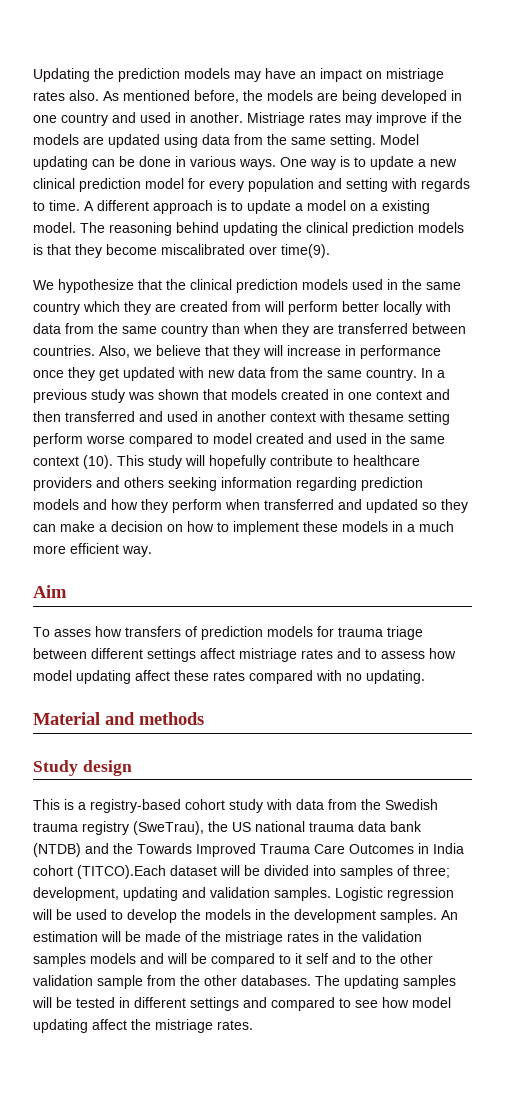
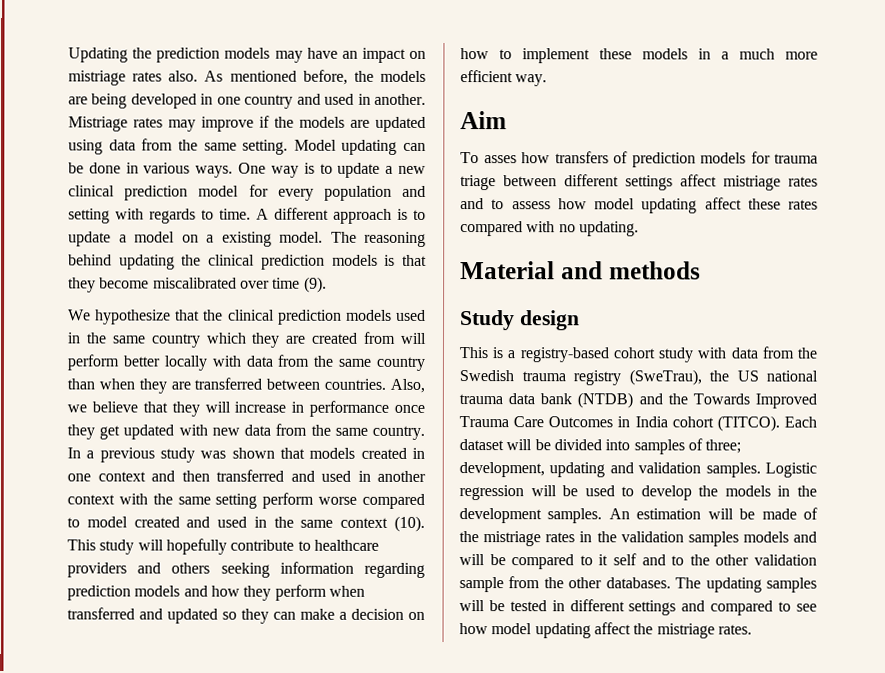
- The reasoning behind updating the clinical prediction models is that they become miscalibrated over time(9).
+ The reasoning behind updating the clinical prediction models is that they become miscalibrated over time (9).
- In a previous study was shown that models created in one context and then transferred and used in another context with thesame setting perform worse compared to model created and used in the same context (10).
+ In a previous study was shown that models created in one context and then transferred and used in another context with the same setting perform worse compared to model created and used in the same context (10).
- This is a registry-based cohort study with data from the Swedish trauma registry (SweTrau), the US national trauma data bank (NTDB) and the Towards Improved Trauma Care Outcomes in India cohort (TITCO).Each dataset will be divided into samples of three; development, updating and validation samples.
+ This is a registry-based cohort study with data from the Swedish trauma registry (SweTrau), the US national trauma data bank (NTDB) and the Towards Improved Trauma Care Outcomes in India cohort (TITCO). Each dataset will be divided into samples of three; development, updating and validation samples.

